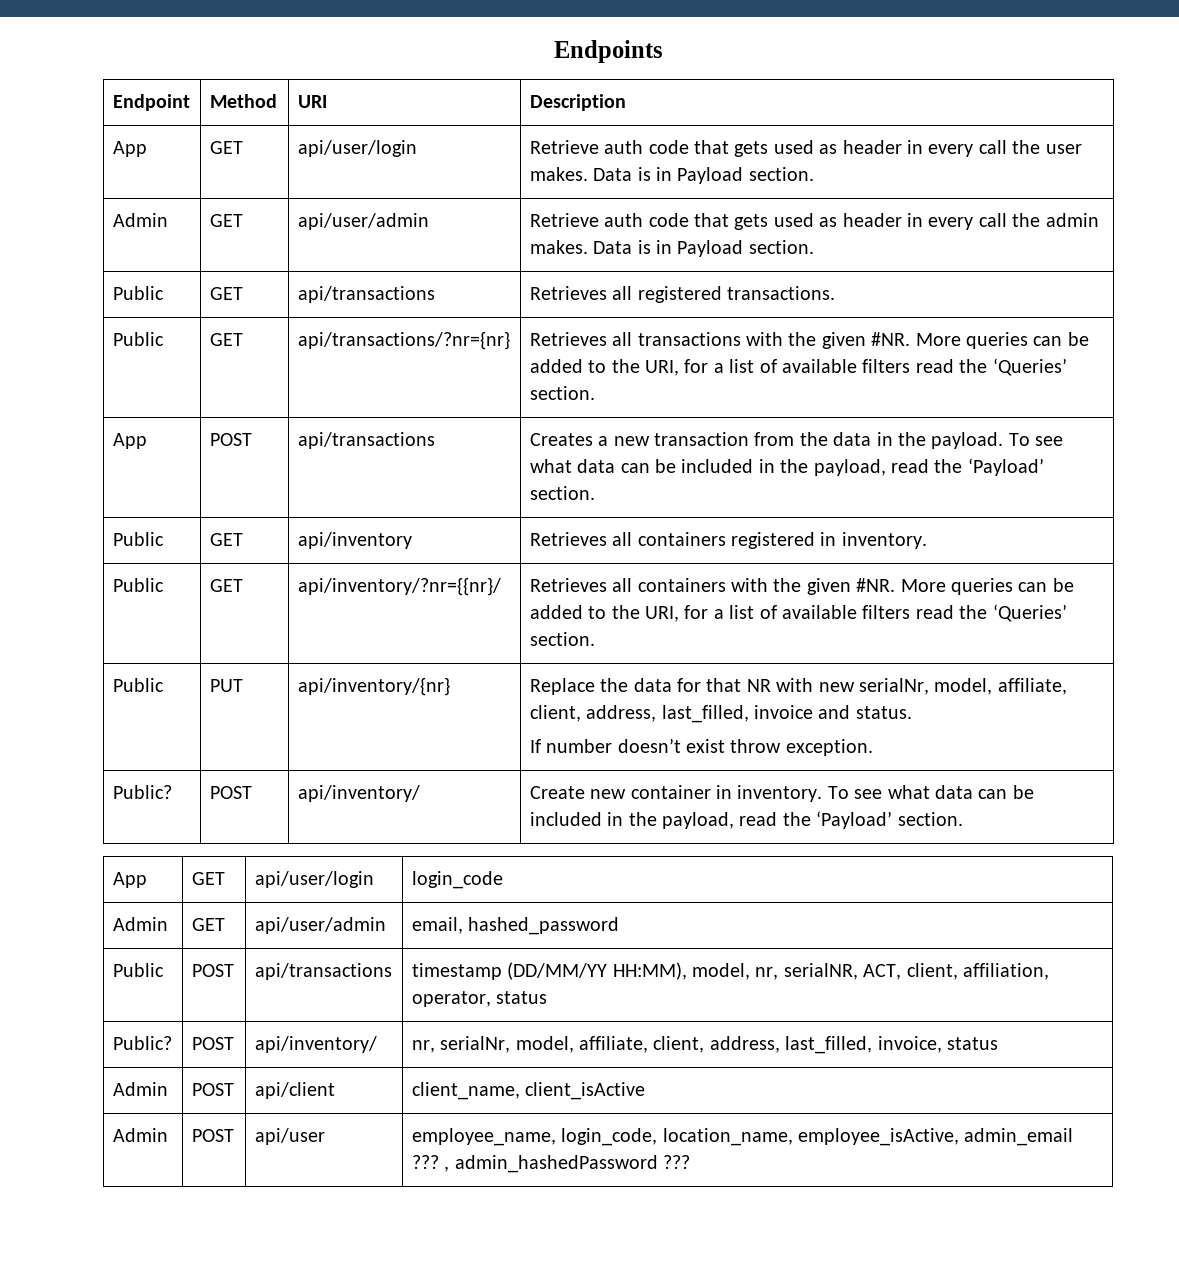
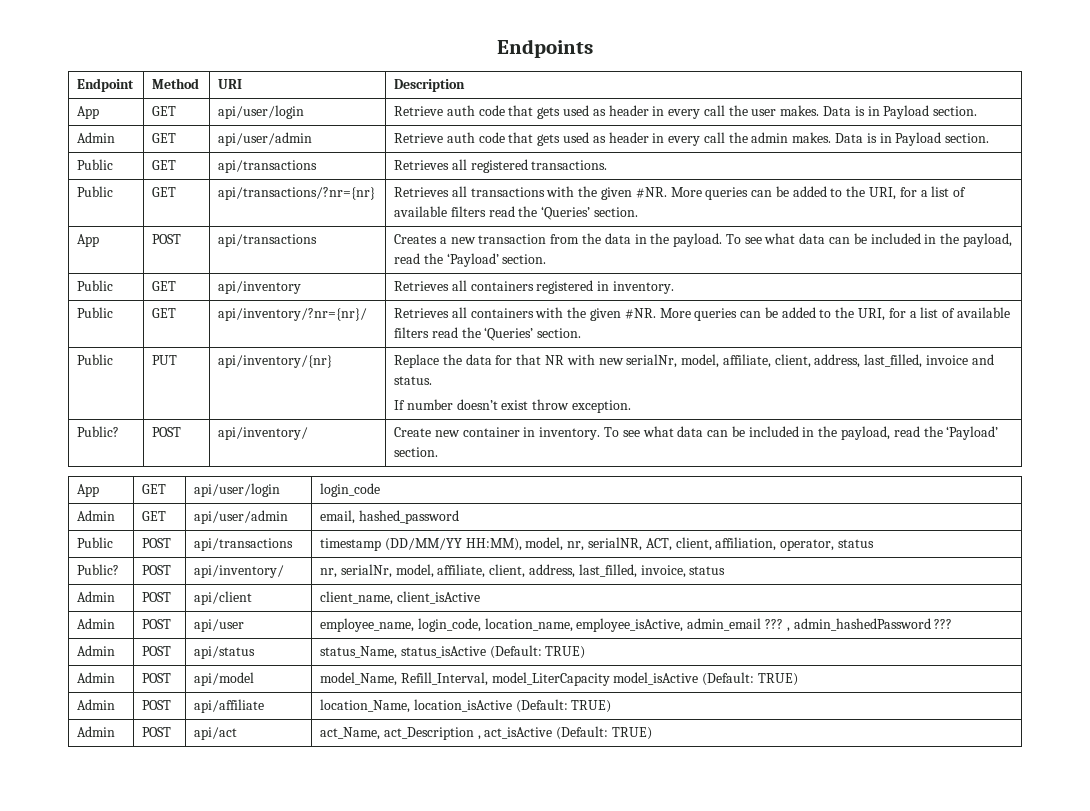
- Public | GET | api/inventory/?nr={{nr}/ | Retrieves all containers with the given #NR. More queries can be added to the URI, for a list of available filters read the ‘Queries’ section.
+ Public | GET | api/inventory/?nr={nr}/ | Retrieves all containers with the given #NR. More queries can be added to the URI, for a list of available filters read the ‘Queries’ section.
+ Admin | POST | api/status | status_Name, status_isActive (Default: TRUE)
+ Admin | POST | api/model | model_Name, Refill_Interval, model_LiterCapacity model_isActive (Default: TRUE)
+ Admin | POST | api/affiliate | location_Name, location_isActive (Default: TRUE)
+ Admin | POST | api/act | act_Name, act_Description , act_isActive (Default: TRUE)

